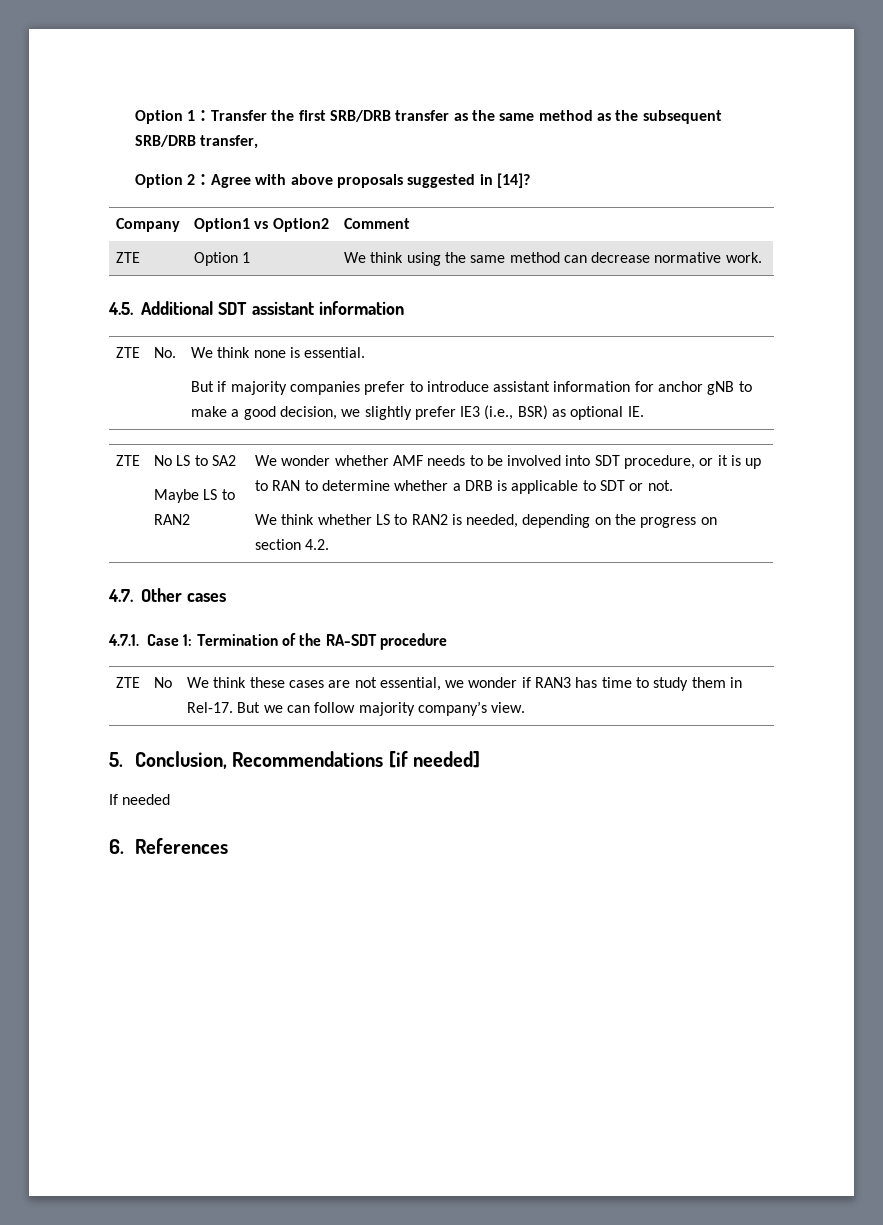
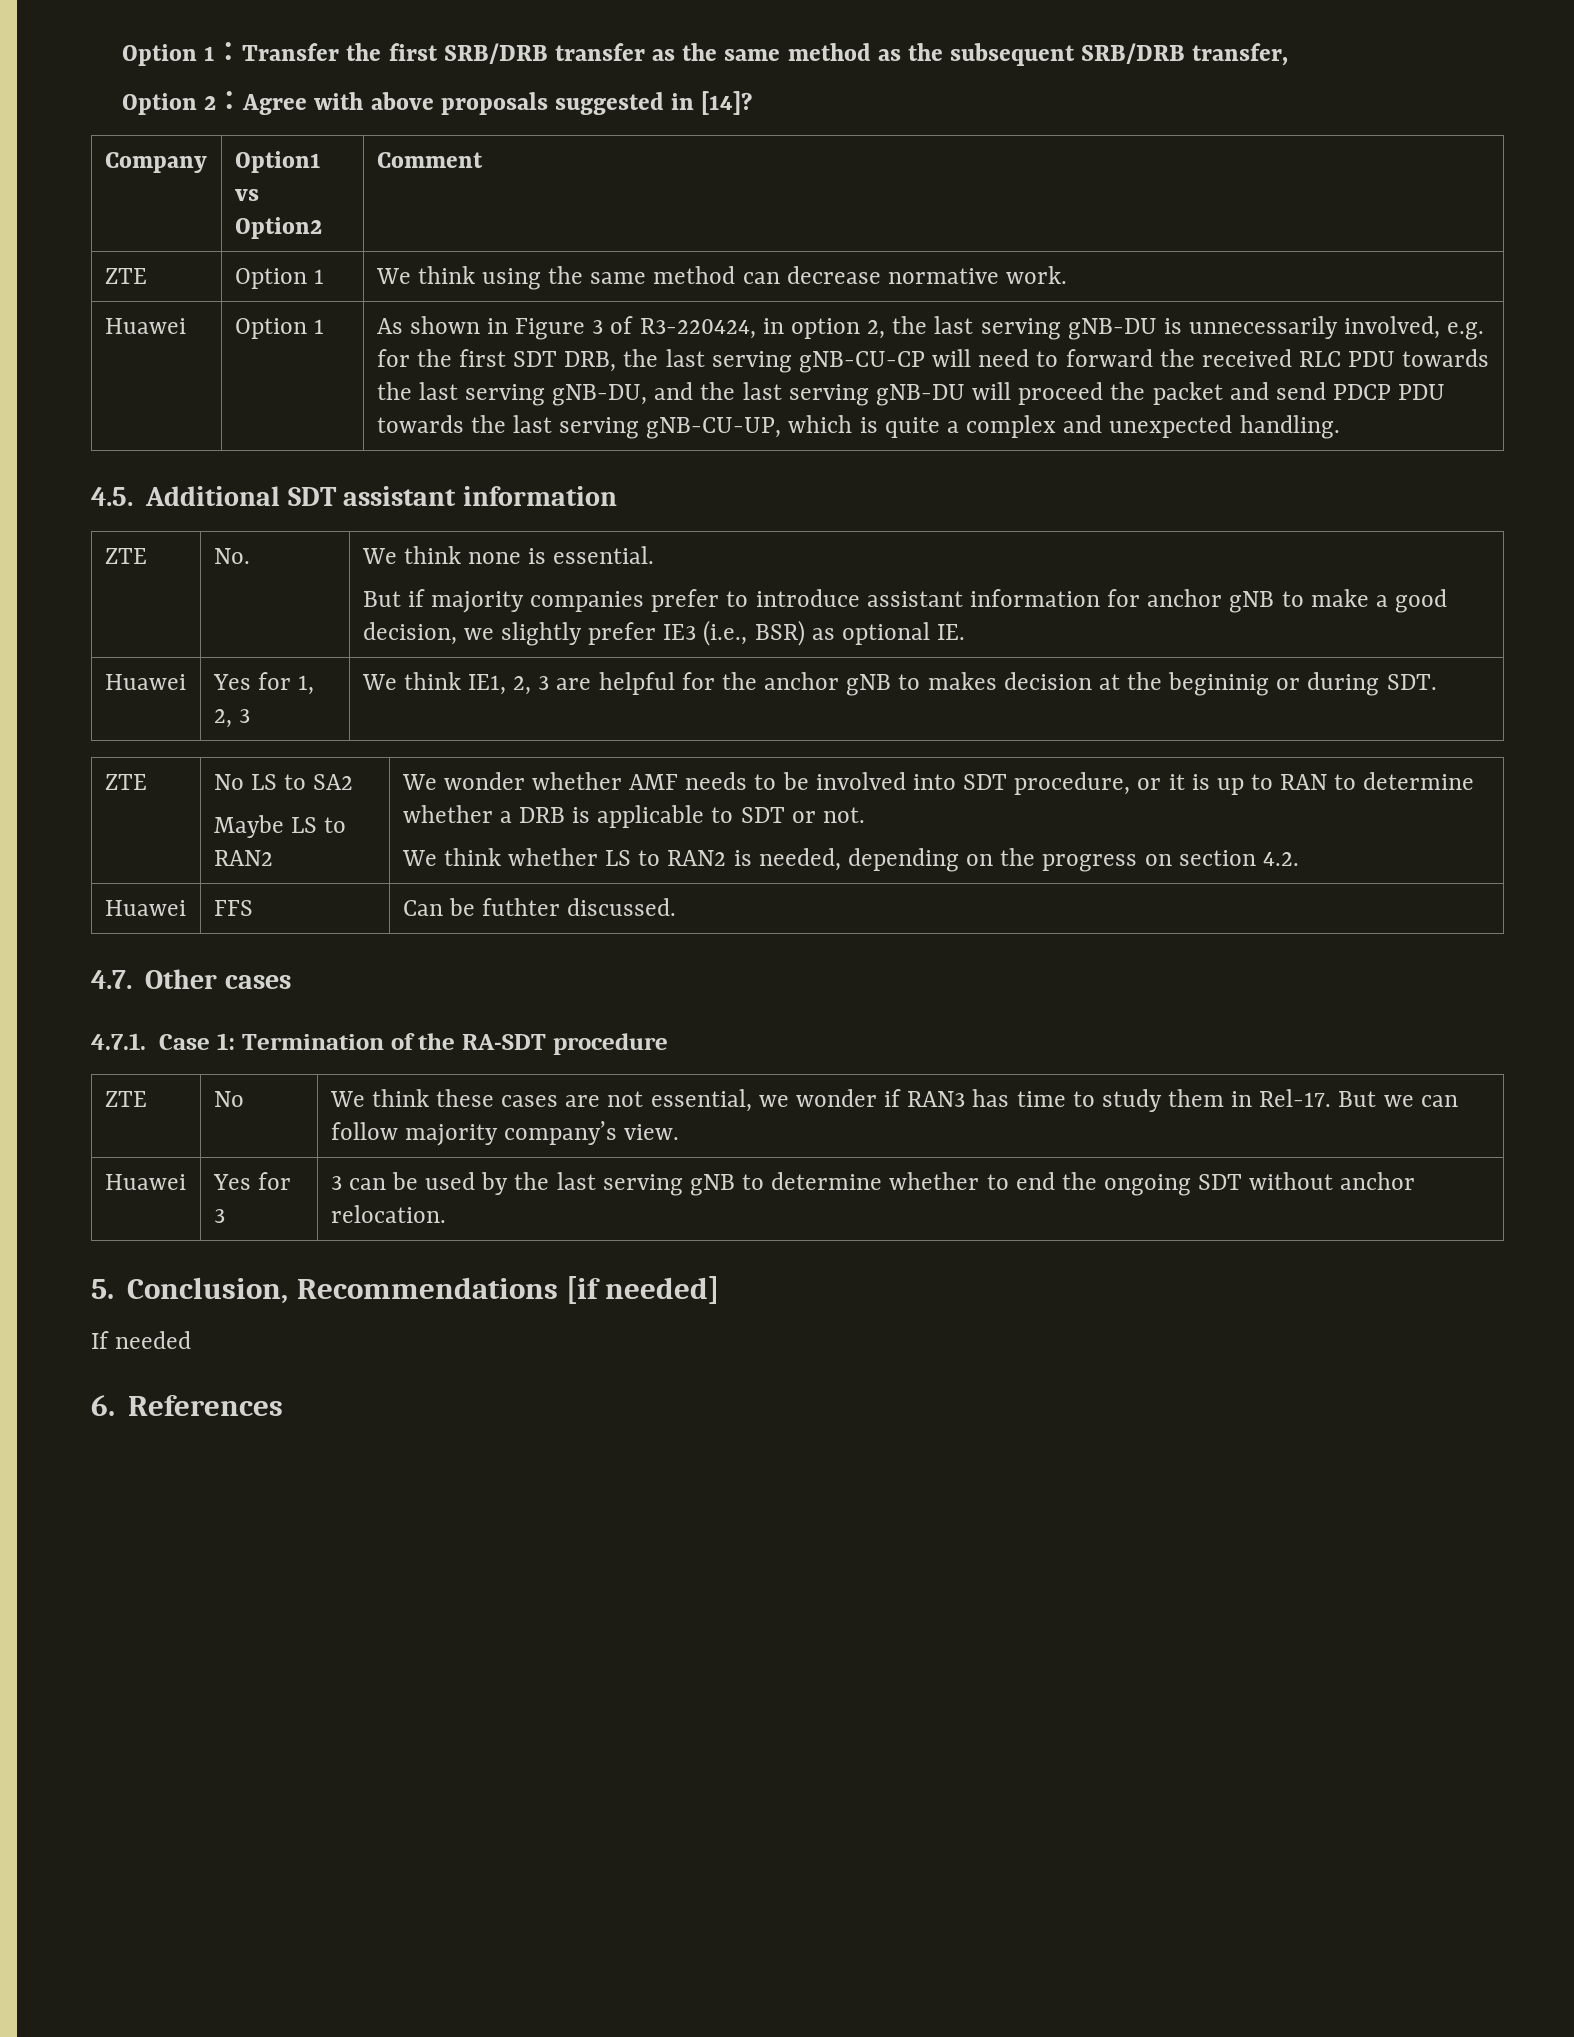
+ Huawei | Option 1 | As shown in Figure 3 of R3-220424, in option 2, the last serving gNB-DU is unnecessarily involved, e.g. for the first SDT DRB, the last serving gNB-CU-CP will need to forward the received RLC PDU towards the last serving gNB-DU, and the last serving gNB-DU will proceed the packet and send PDCP PDU towards the last serving gNB-CU-UP, which is quite a complex and unexpected handling.
+ Huawei | Yes for 1, 2, 3 | We think IE1, 2, 3 are helpful for the anchor gNB to makes decision at the begininig or during SDT.
+ Huawei | FFS | Can be futhter discussed.
+ Huawei | Yes for 3 | 3 can be used by the last serving gNB to determine whether to end the ongoing SDT without anchor relocation.

